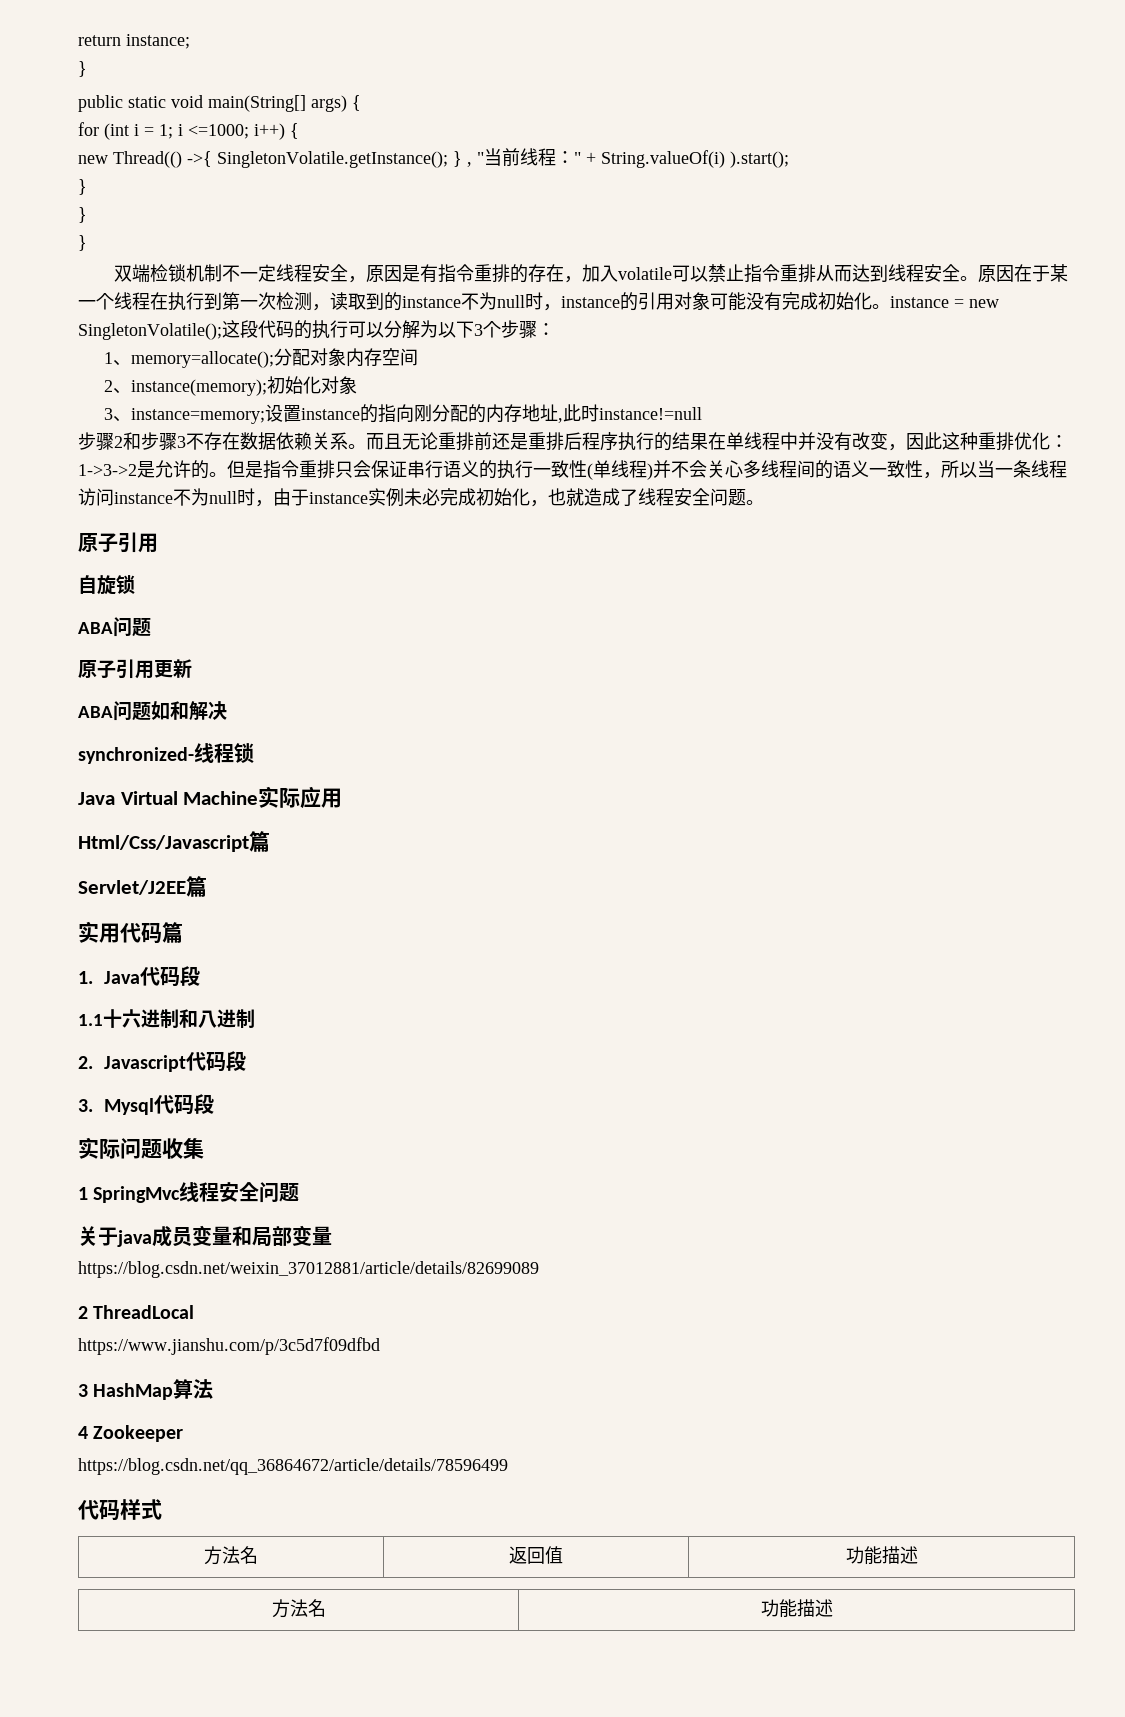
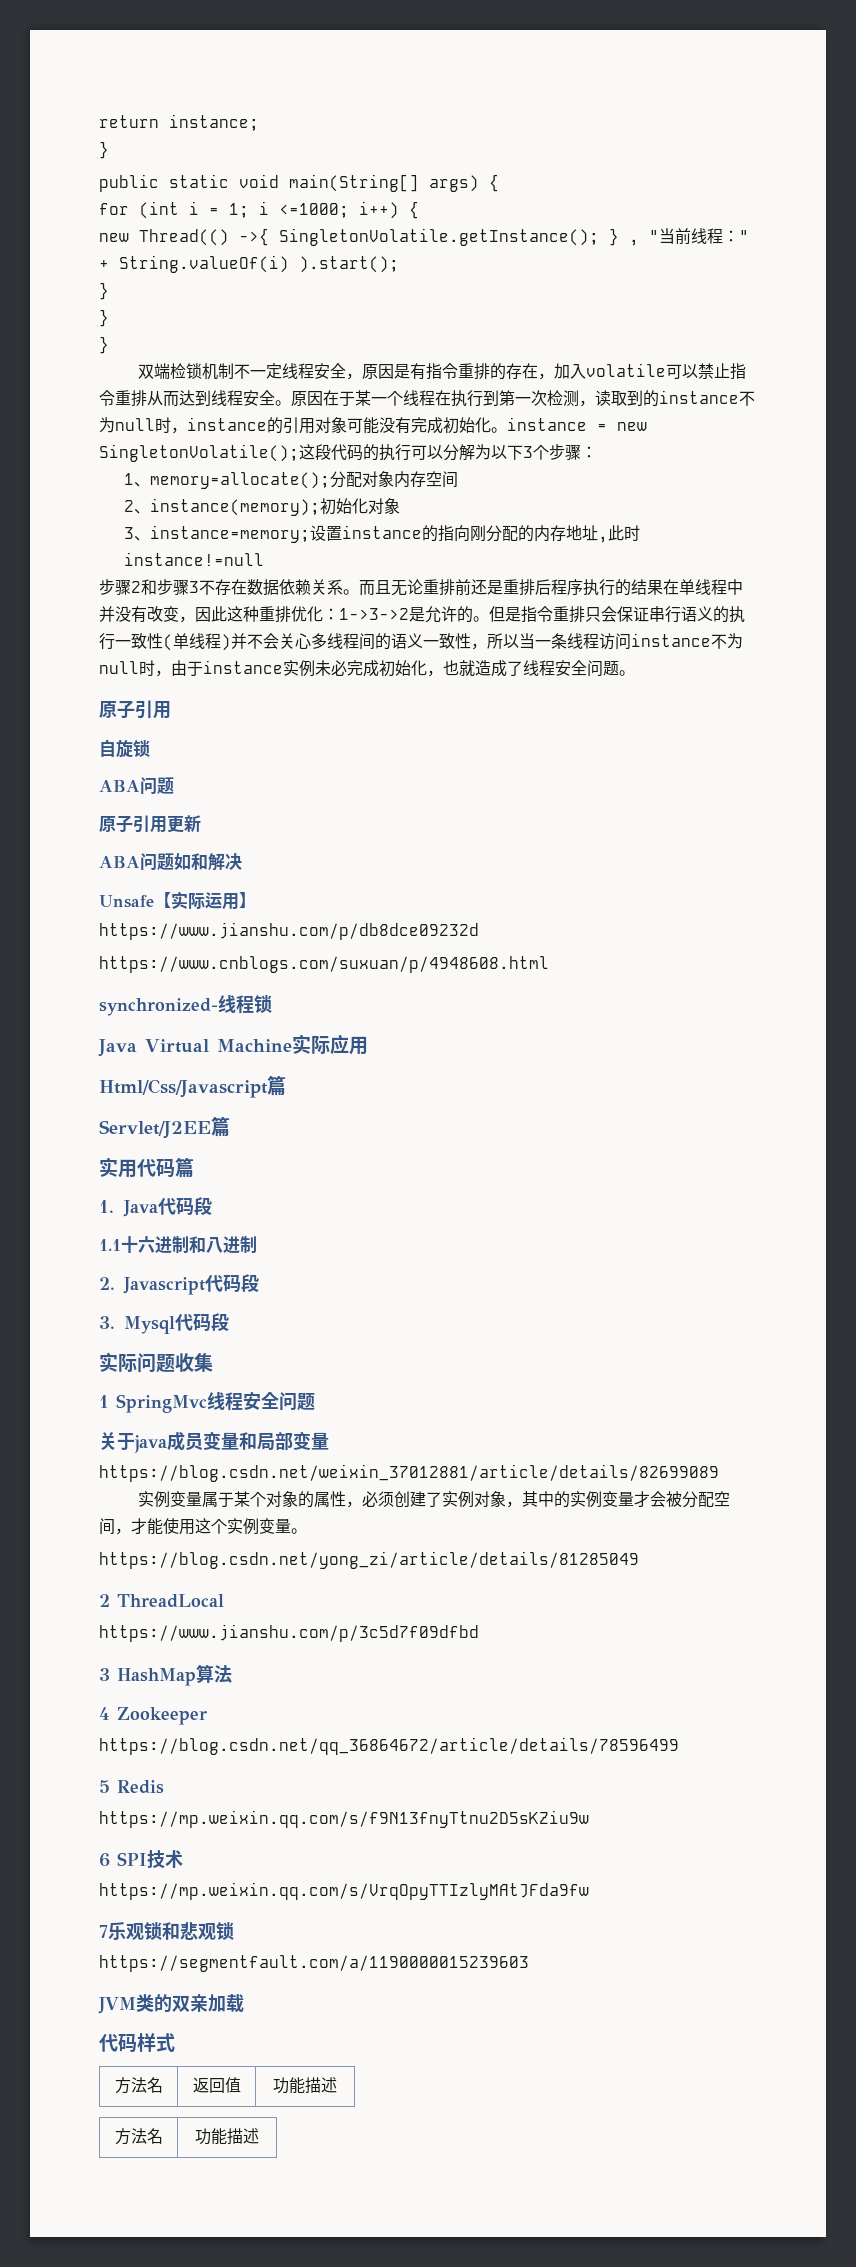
+ Unsafe【实际运用】
+ https://www.jianshu.com/p/db8dce09232d
+ https://www.cnblogs.com/suxuan/p/4948608.html
+ 实例变量属于某个对象的属性，必须创建了实例对象，其中的实例变量才会被分配空间，才能使用这个实例变量。
+ https://blog.csdn.net/yong_zi/article/details/81285049
+ 5 Redis
+ https://mp.weixin.qq.com/s/f9N13fnyTtnu2D5sKZiu9w
+ 6 SPI技术
+ https://mp.weixin.qq.com/s/VrqOpyTTIzlyMAtJFda9fw
+ 7乐观锁和悲观锁
+ https://segmentfault.com/a/1190000015239603
+ JVM类的双亲加载

